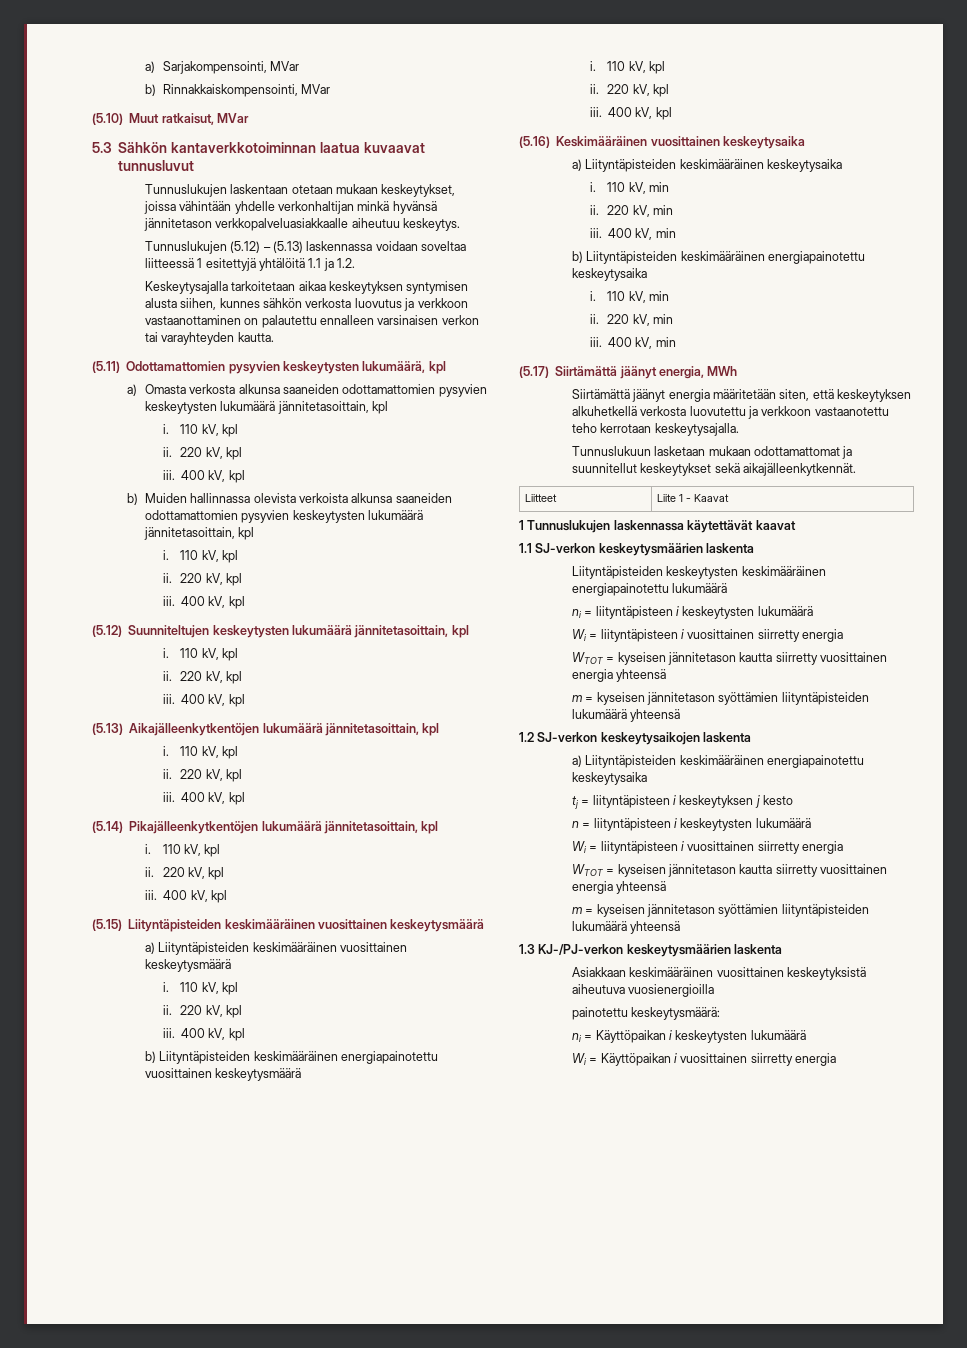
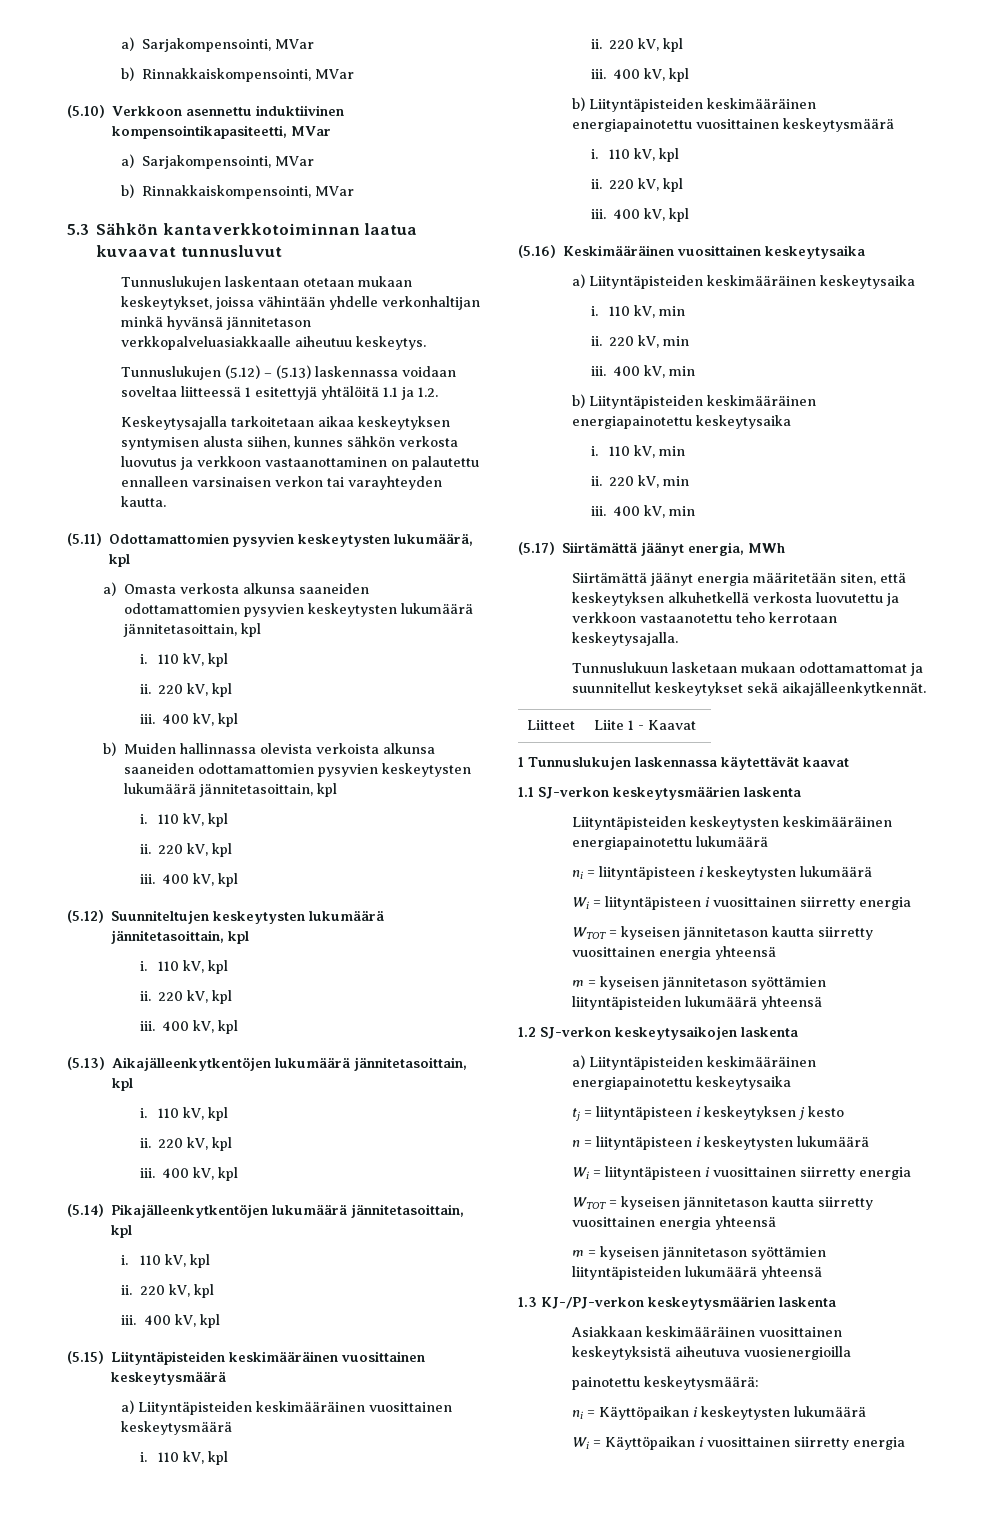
- (5.10) Muut ratkaisut, MVar
+ (5.10) Verkkoon asennettu induktiivinen kompensointikapasiteetti, MVar
+ a) Sarjakompensointi, MVar
+ b) Rinnakkaiskompensointi, MVar

